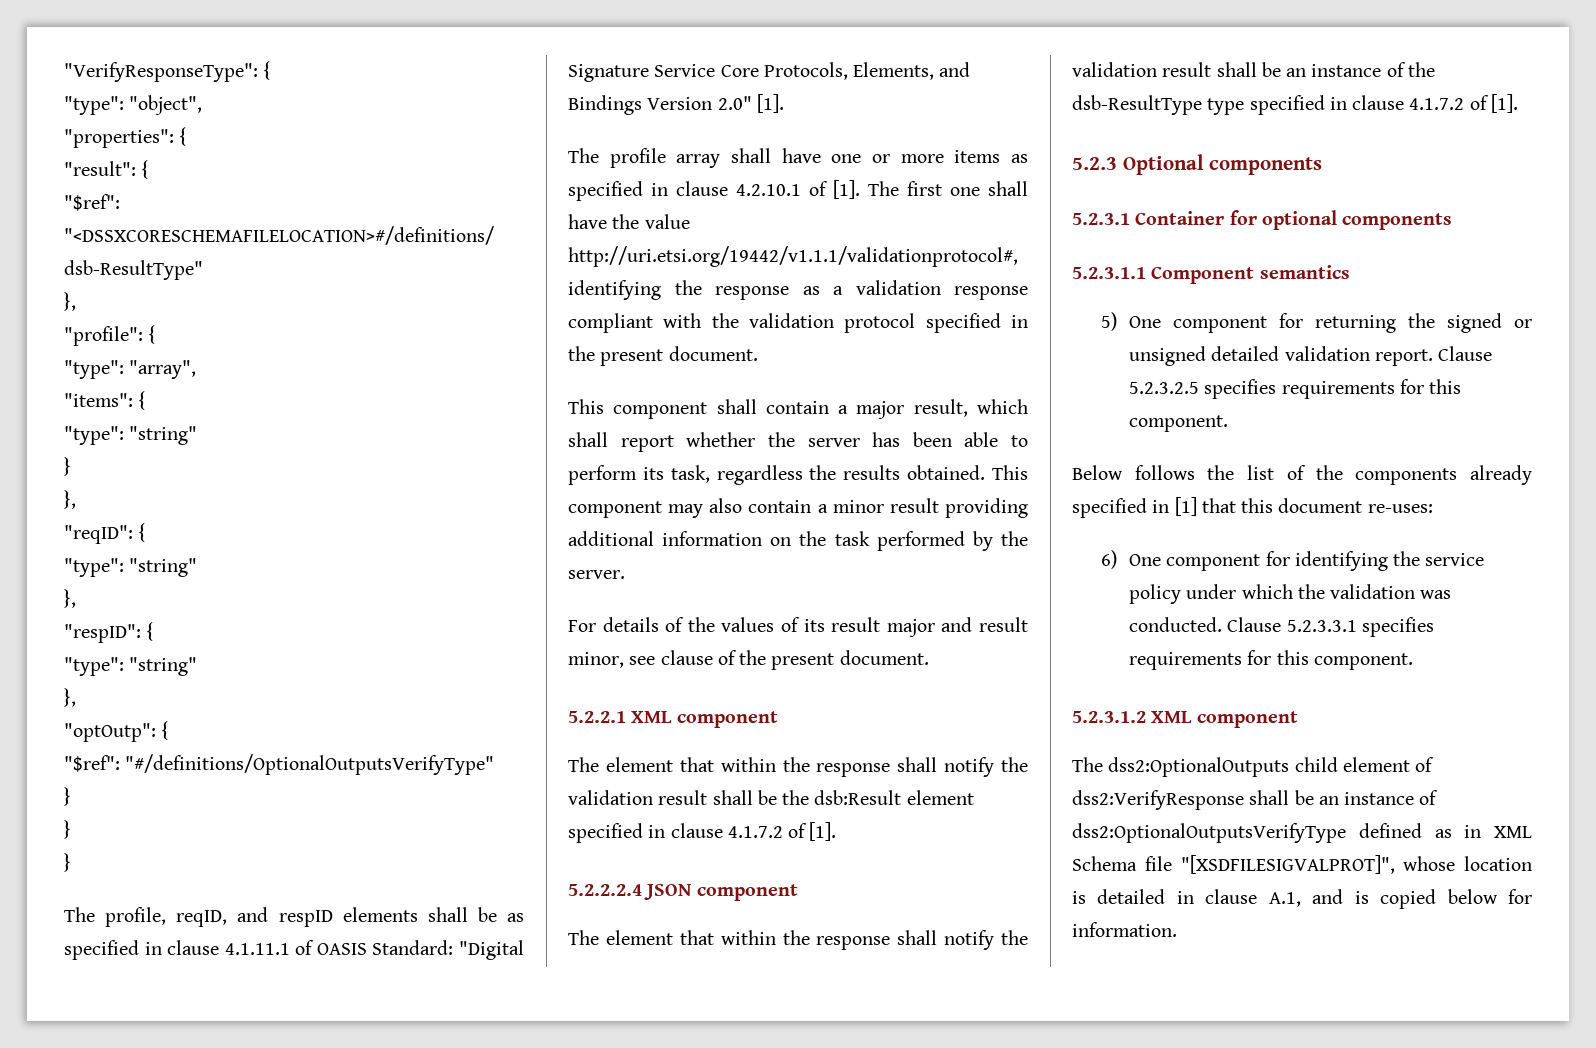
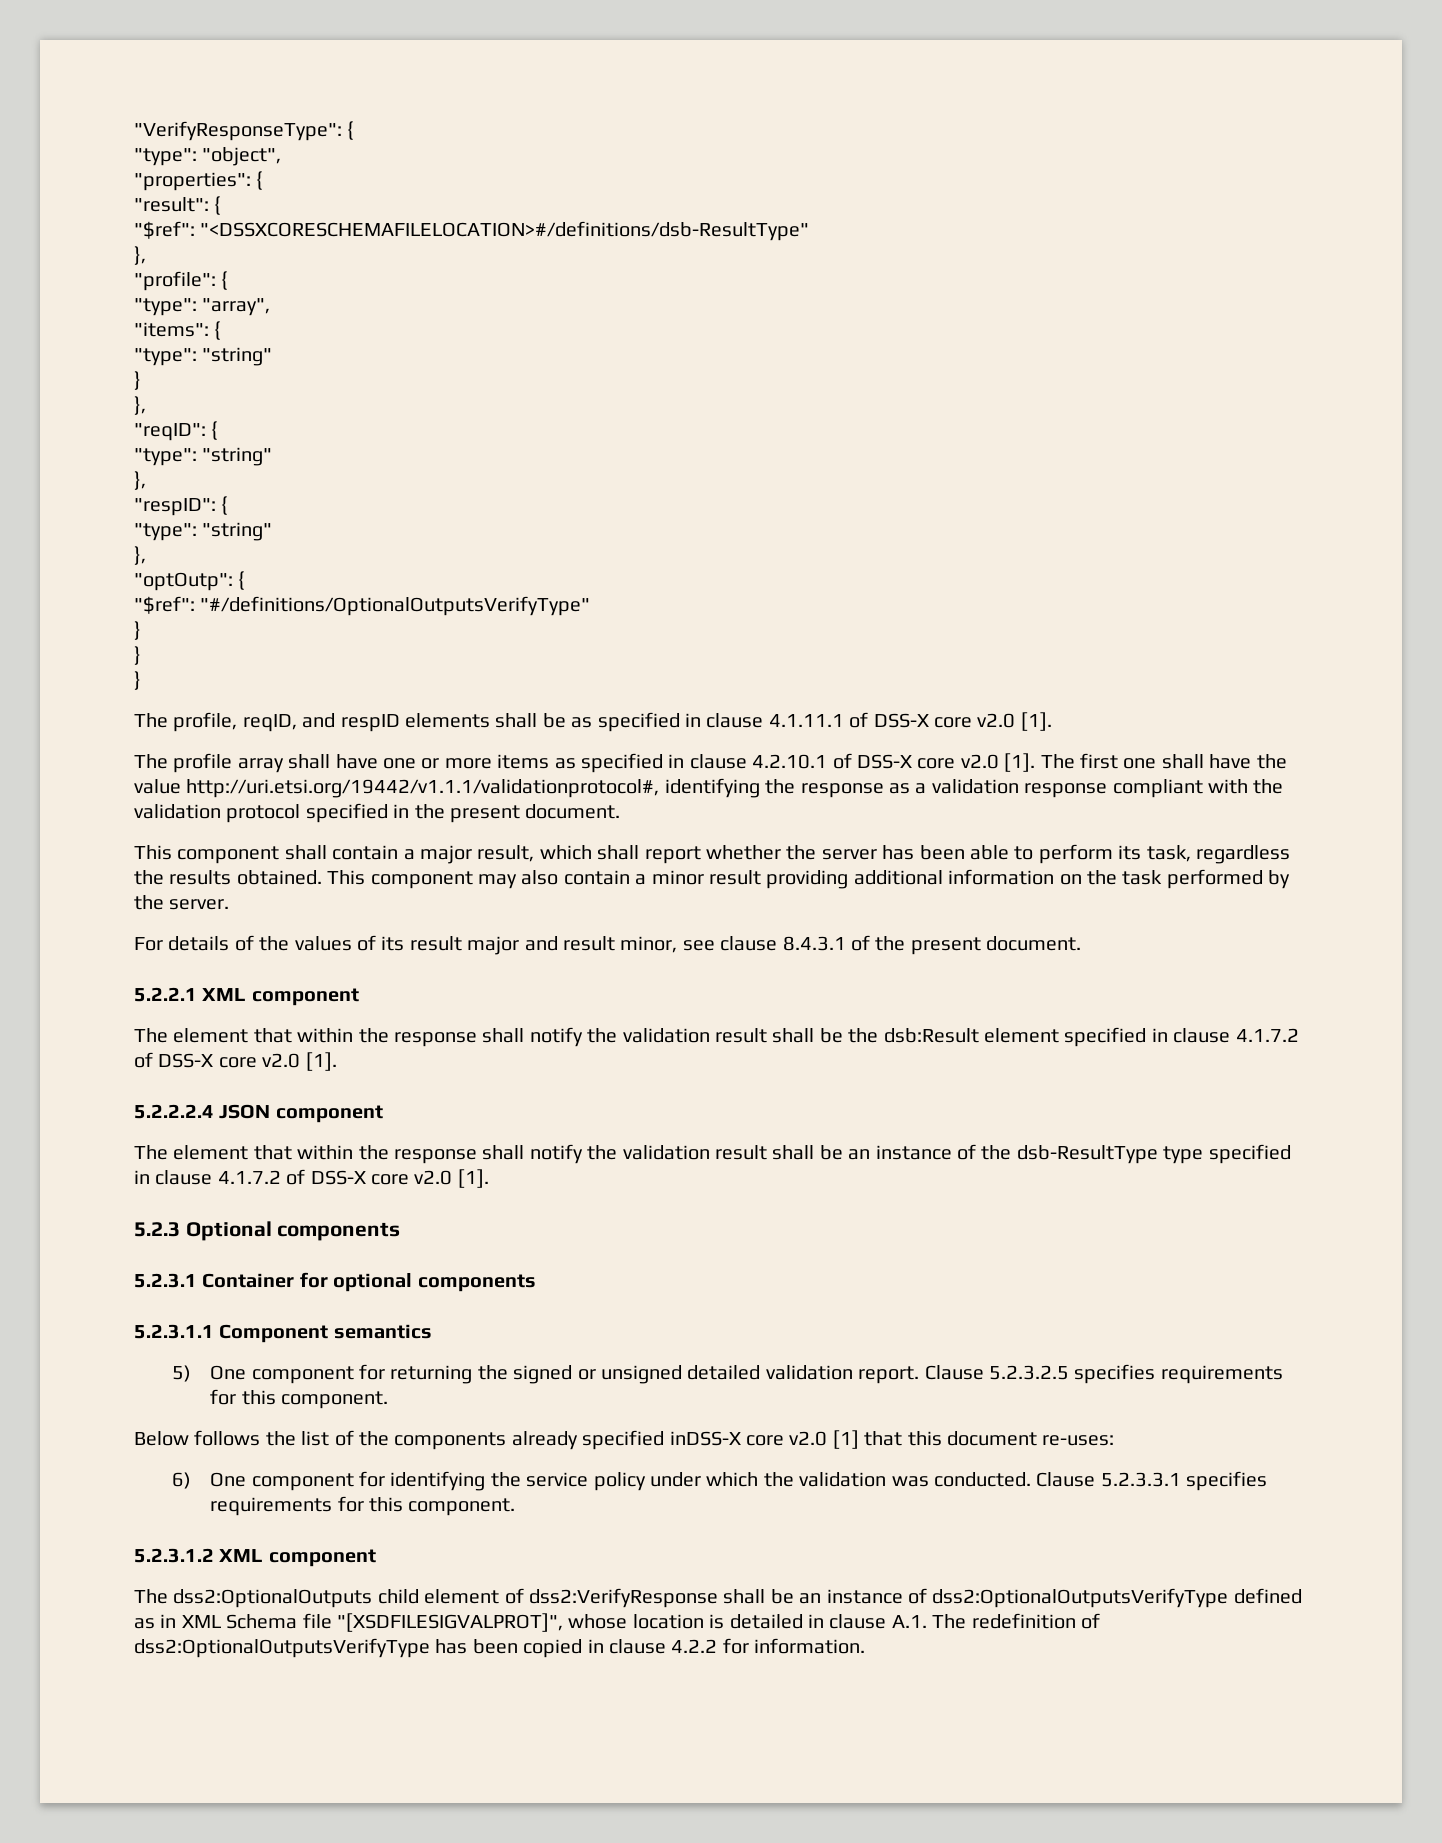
- The profile, reqID, and respID elements shall be as specified in clause 4.1.11.1 of OASIS Standard: "Digital Signature Service Core Protocols, Elements, and Bindings Version 2.0" [1].
+ The profile, reqID, and respID elements shall be as specified in clause 4.1.11.1 of DSS-X core v2.0 [1].
- The profile array shall have one or more items as specified in clause 4.2.10.1 of [1].
+ The profile array shall have one or more items as specified in clause 4.2.10.1 of DSS-X core v2.0 [1].
- For details of the values of its result major and result minor, see clause of the present document.
+ For details of the values of its result major and result minor, see clause 8.4.3.1 of the present document.
- The element that within the response shall notify the validation result shall be the dsb:Result element specified in clause 4.1.7.2 of [1].
+ The element that within the response shall notify the validation result shall be the dsb:Result element specified in clause 4.1.7.2 of DSS-X core v2.0 [1].
- The element that within the response shall notify the validation result shall be an instance of the dsb-ResultType type specified in clause 4.1.7.2 of [1].
+ The element that within the response shall notify the validation result shall be an instance of the dsb-ResultType type specified in clause 4.1.7.2 of DSS-X core v2.0 [1].
- Below follows the list of the components already specified in [1] that this document re-uses:
+ Below follows the list of the components already specified inDSS-X core v2.0 [1] that this document re-uses:
- The dss2:OptionalOutputs child element of dss2:VerifyResponse shall be an instance of dss2:OptionalOutputsVerifyType defined as in XML Schema file "[XSDFILESIGVALPROT]", whose location is detailed in clause A.1, and is copied below for information.
+ The dss2:OptionalOutputs child element of dss2:VerifyResponse shall be an instance of dss2:OptionalOutputsVerifyType defined as in XML Schema file "[XSDFILESIGVALPROT]", whose location is detailed in clause A.1. The redefinition of dss2:OptionalOutputsVerifyType has been copied in clause 4.2.2 for information.

